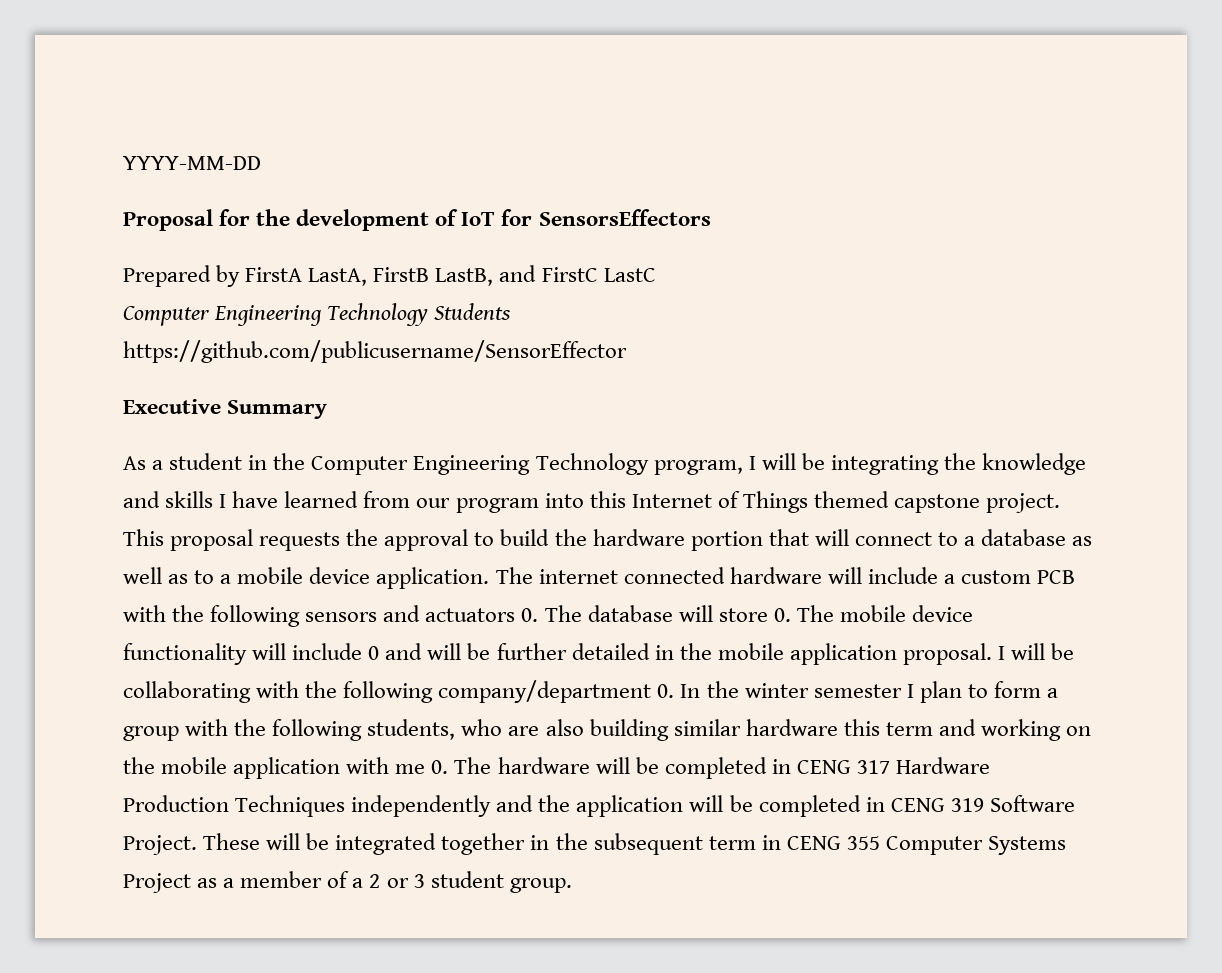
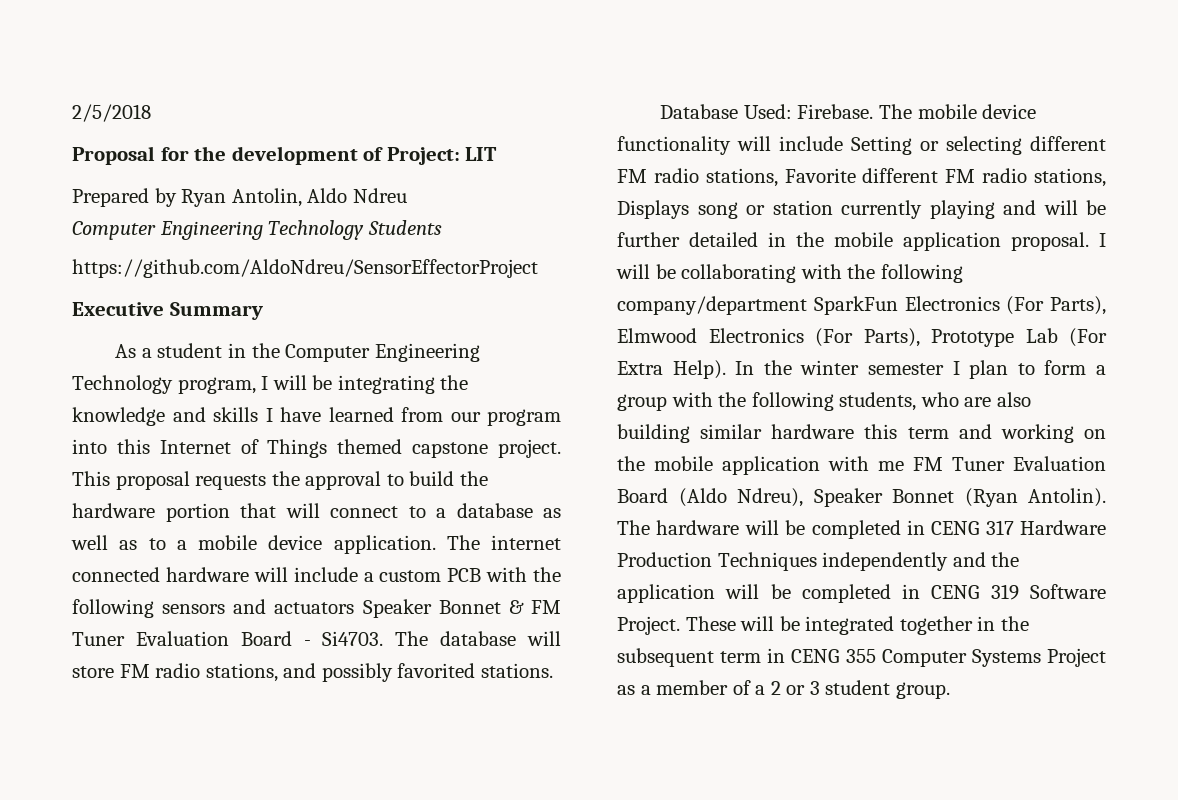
- YYYY-MM-DD
+ 2/5/2018
- Proposal for the development of IoT for SensorsEffectors
+ Proposal for the development of Project: LIT
- Prepared by FirstA LastA, FirstB LastB, and FirstC LastC
+ Prepared by Ryan Antolin, Aldo Ndreu
- https://github.com/publicusername/SensorEffector
+ https://github.com/AldoNdreu/SensorEffectorProject
- The internet connected hardware will include a custom PCB with the following sensors and actuators 0. The database will store 0. The mobile device functionality will include 0 and will be further detailed in the mobile application proposal.
+ The internet connected hardware will include a custom PCB with the following sensors and actuators Speaker Bonnet & FM Tuner Evaluation Board - Si4703. The database will store FM radio stations, and possibly favorited stations.
+ Database Used: Firebase. The mobile device functionality will include Setting or selecting different FM radio stations, Favorite different FM radio stations, Displays song or station currently playing and will be further detailed in the mobile application proposal.
- I will be collaborating with the following company/department 0. In the winter semester I plan to form a group with the following students, who are also building similar hardware this term and working on the mobile application with me 0. The hardware will be completed in CENG 317 Hardware Production Techniques independently and the application will be completed in CENG 319 Software Project.
+ I will be collaborating with the following company/department SparkFun Electronics (For Parts), Elmwood Electronics (For Parts), Prototype Lab (For Extra Help). In the winter semester I plan to form a group with the following students, who are also building similar hardware this term and working on the mobile application with me FM Tuner Evaluation Board (Aldo Ndreu), Speaker Bonnet (Ryan Antolin). The hardware will be completed in CENG 317 Hardware Production Techniques independently and the application will be completed in CENG 319 Software Project.

